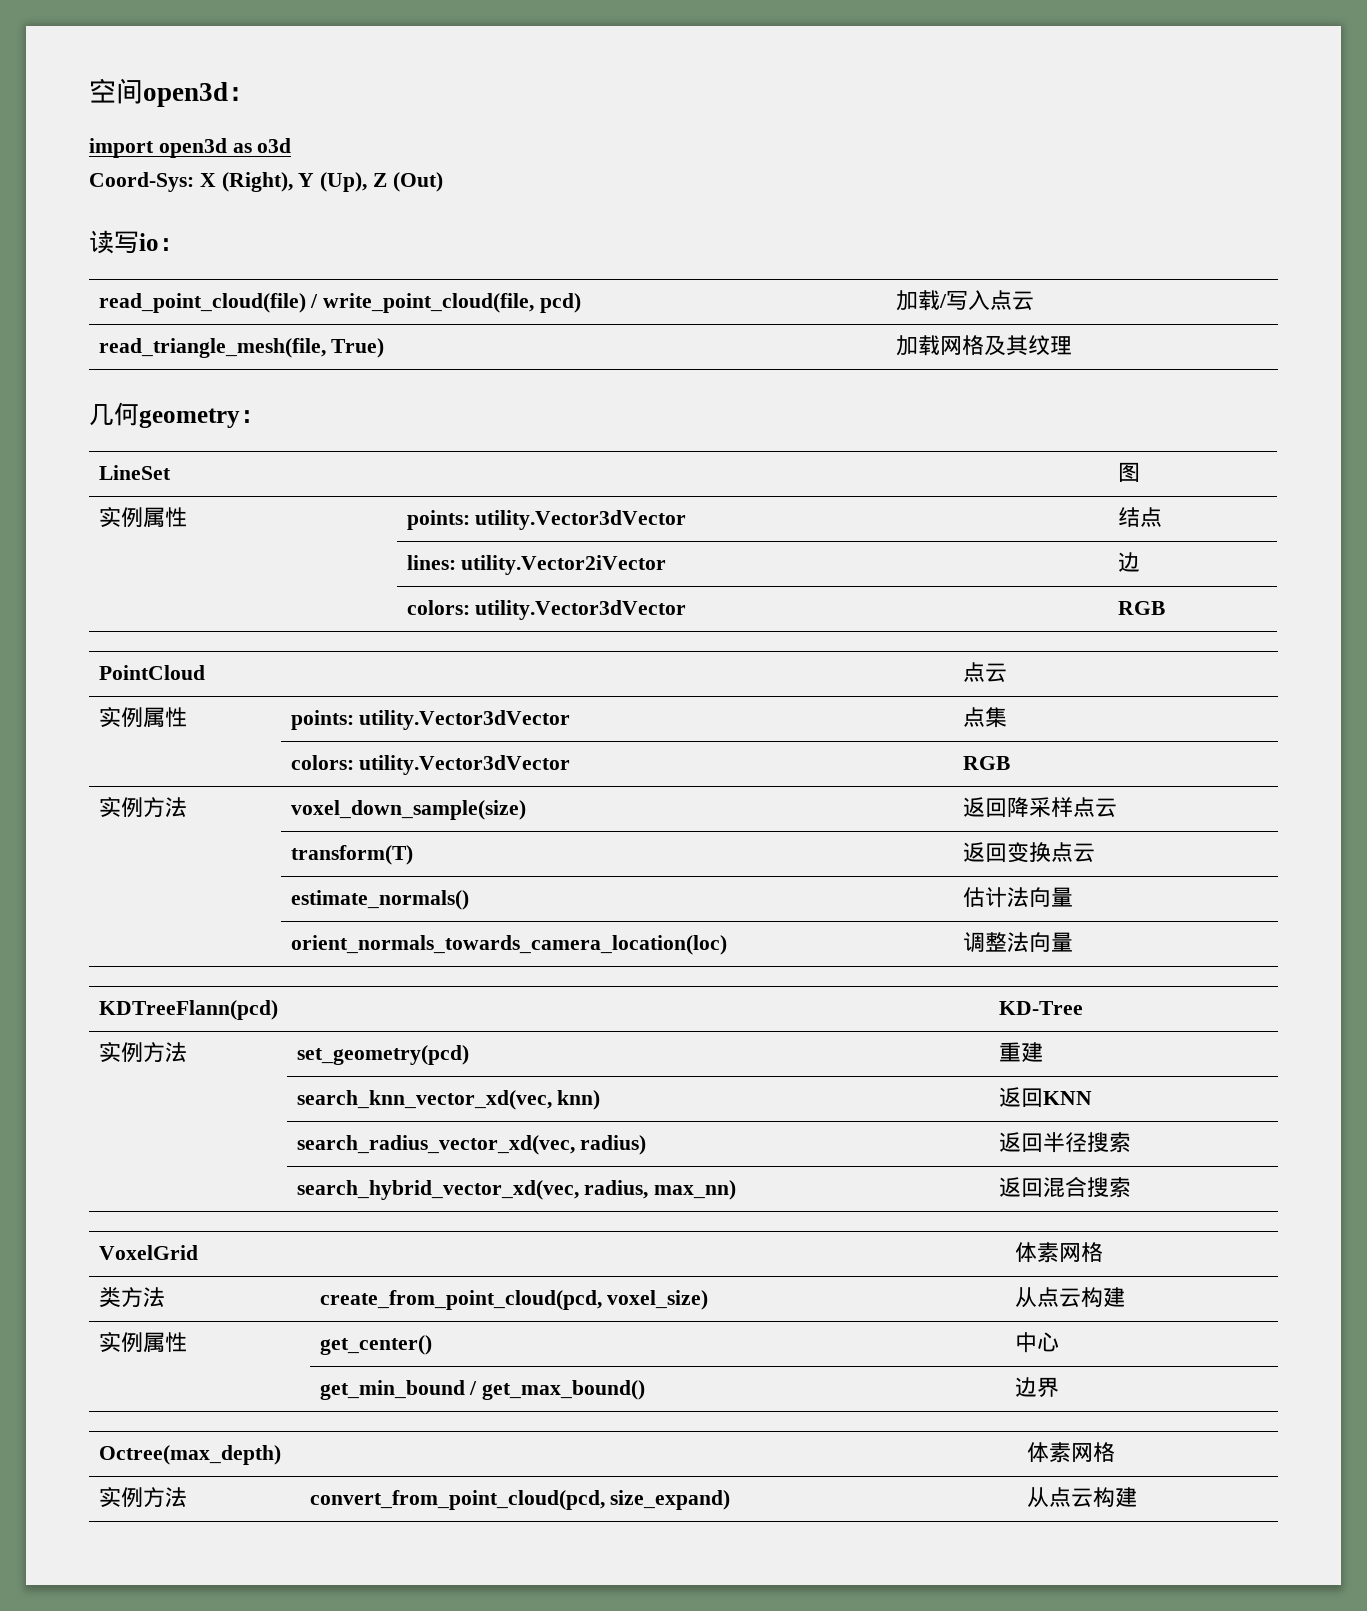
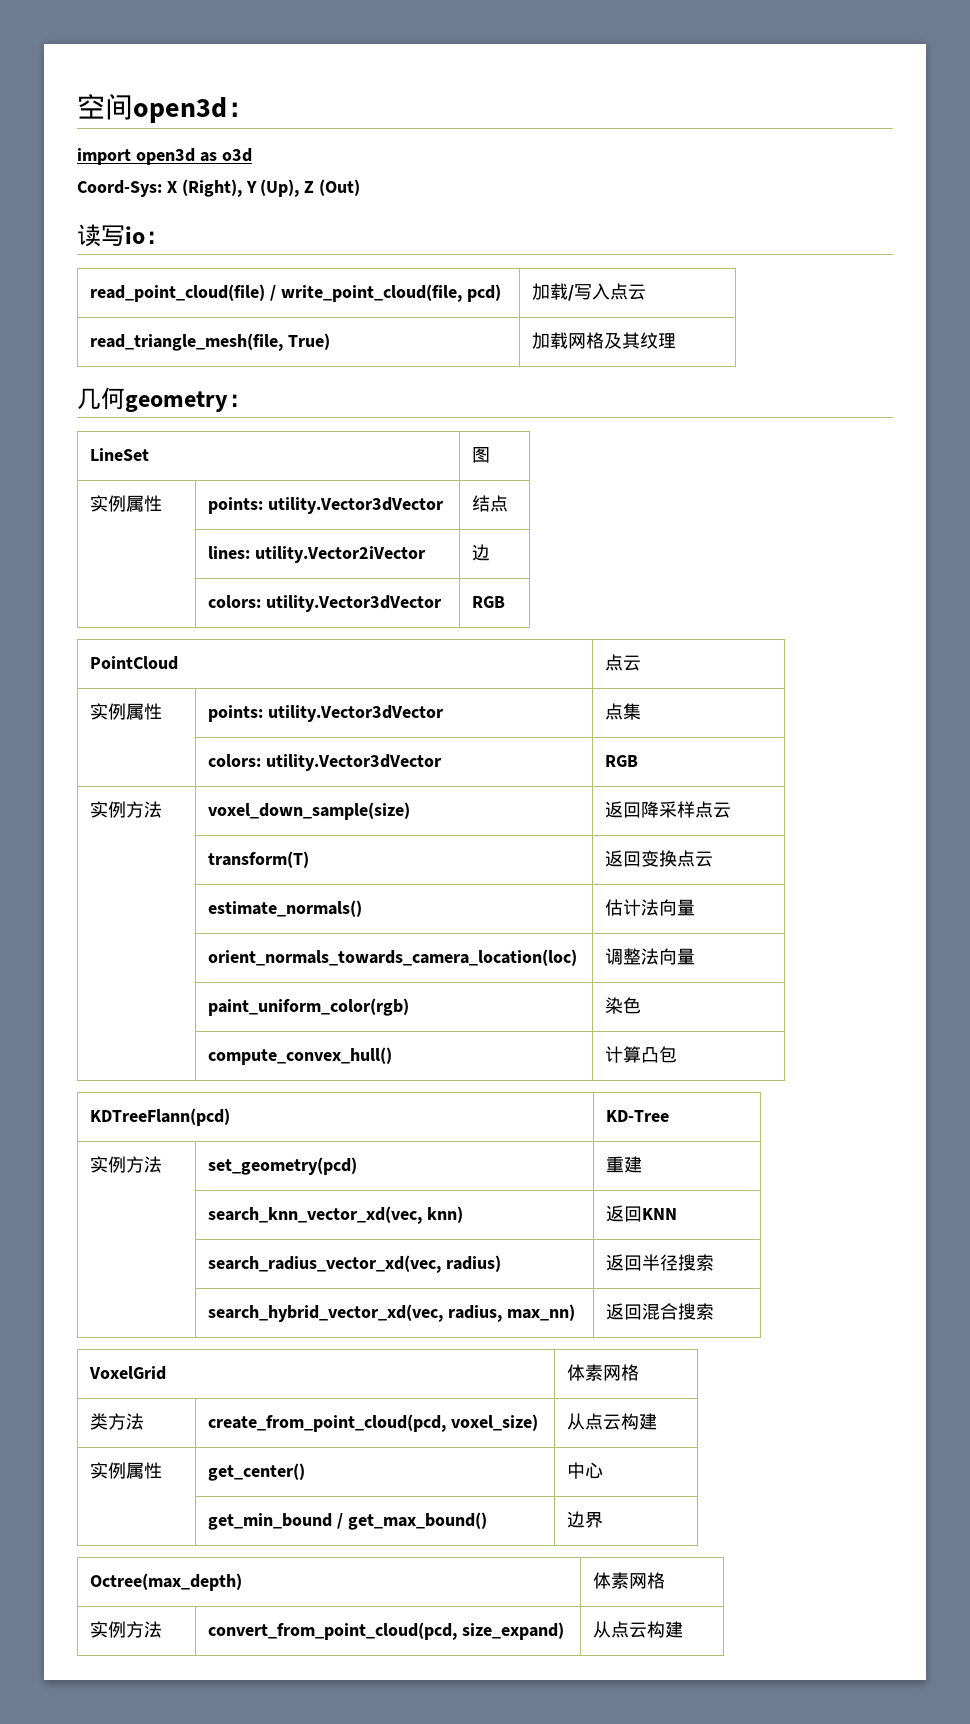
+ | paint_uniform_color(rgb) | 染色
+ | compute_convex_hull() | 计算凸包

